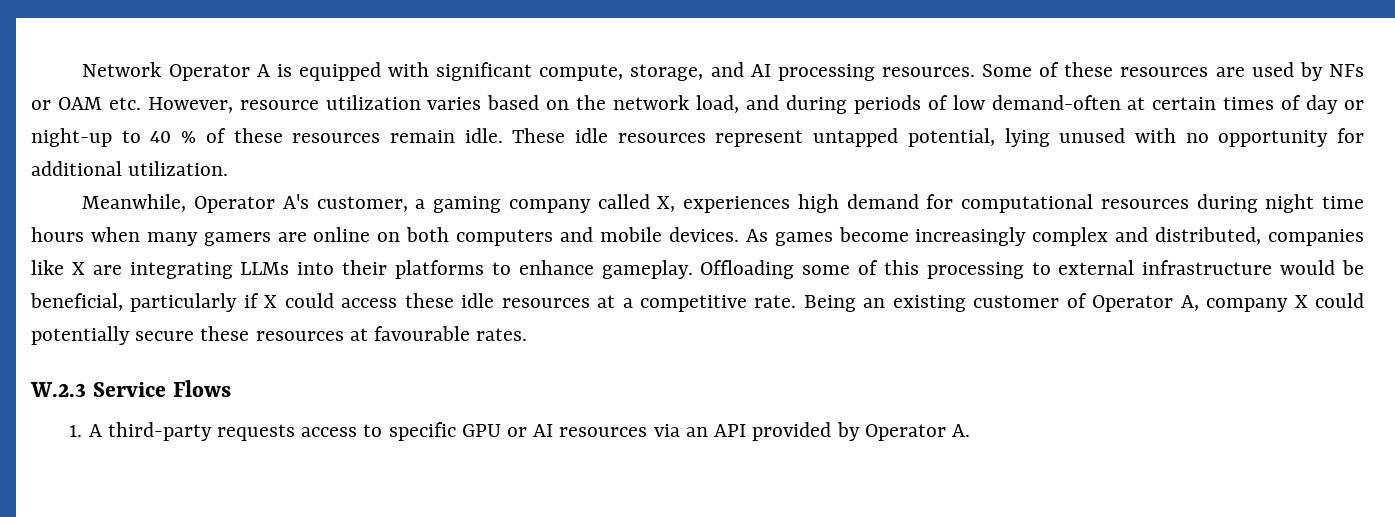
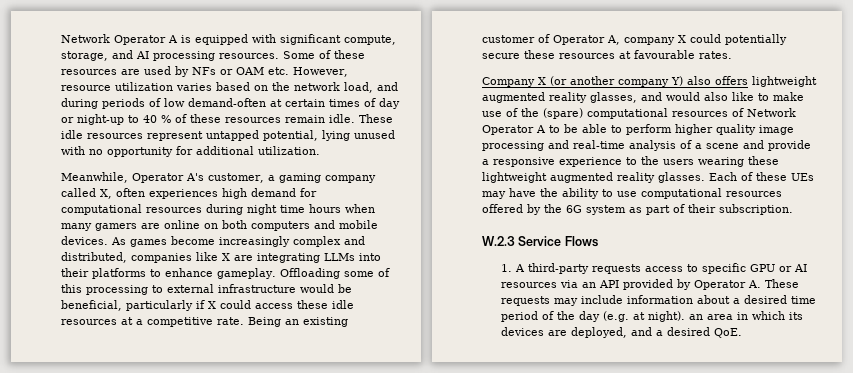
- Meanwhile, Operator A's customer, a gaming company called X, experiences high demand for computational resources during night time hours when many gamers are online on both computers and mobile devices.
+ Meanwhile, Operator A's customer, a gaming company called X, often experiences high demand for computational resources during night time hours when many gamers are online on both computers and mobile devices.
+ Company X (or another company Y) also offers lightweight augmented reality glasses, and would also like to make use of the (spare) computational resources of Network Operator A to be able to perform higher quality image processing and real-time analysis of a scene and provide a responsive experience to the users wearing these lightweight augmented reality glasses. Each of these UEs may have the ability to use computational resources offered by the 6G system as part of their subscription.
- 1. A third-party requests access to specific GPU or AI resources via an API provided by Operator A.
+ 1. A third-party requests access to specific GPU or AI resources via an API provided by Operator A. These requests may include information about a desired time period of the day (e.g. at night). an area in which its devices are deployed, and a desired QoE.

